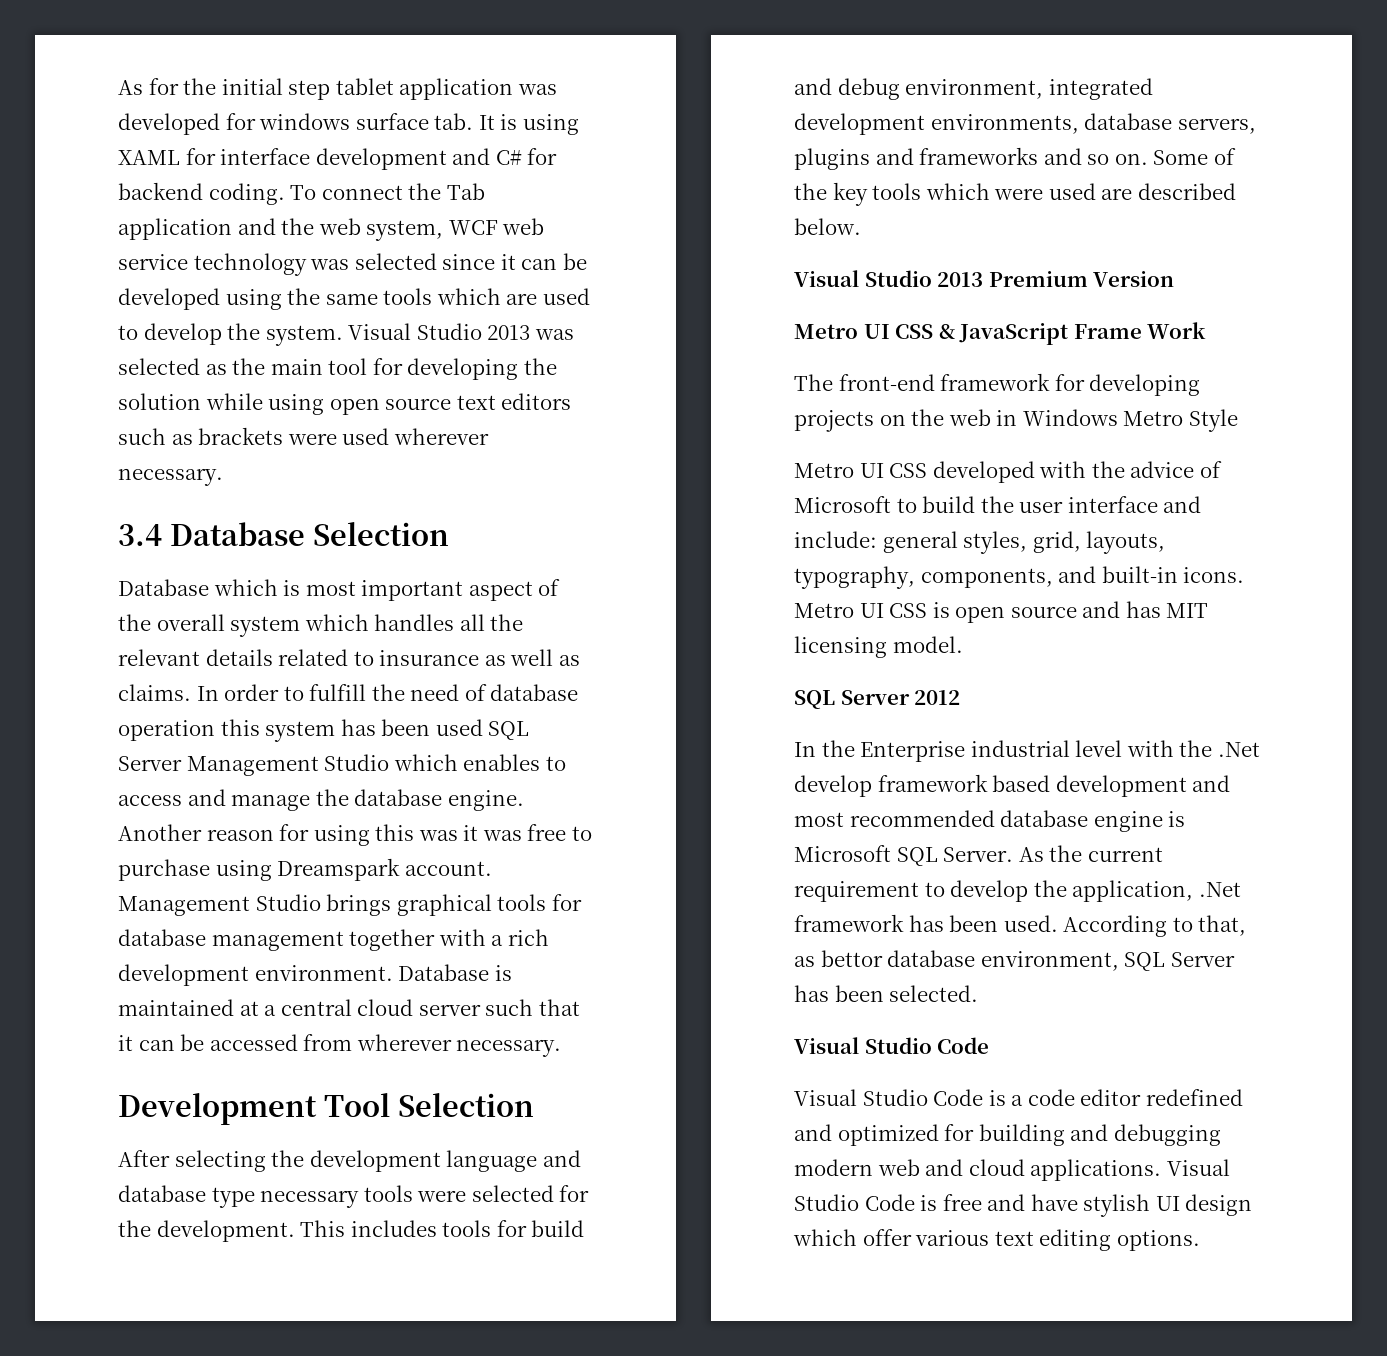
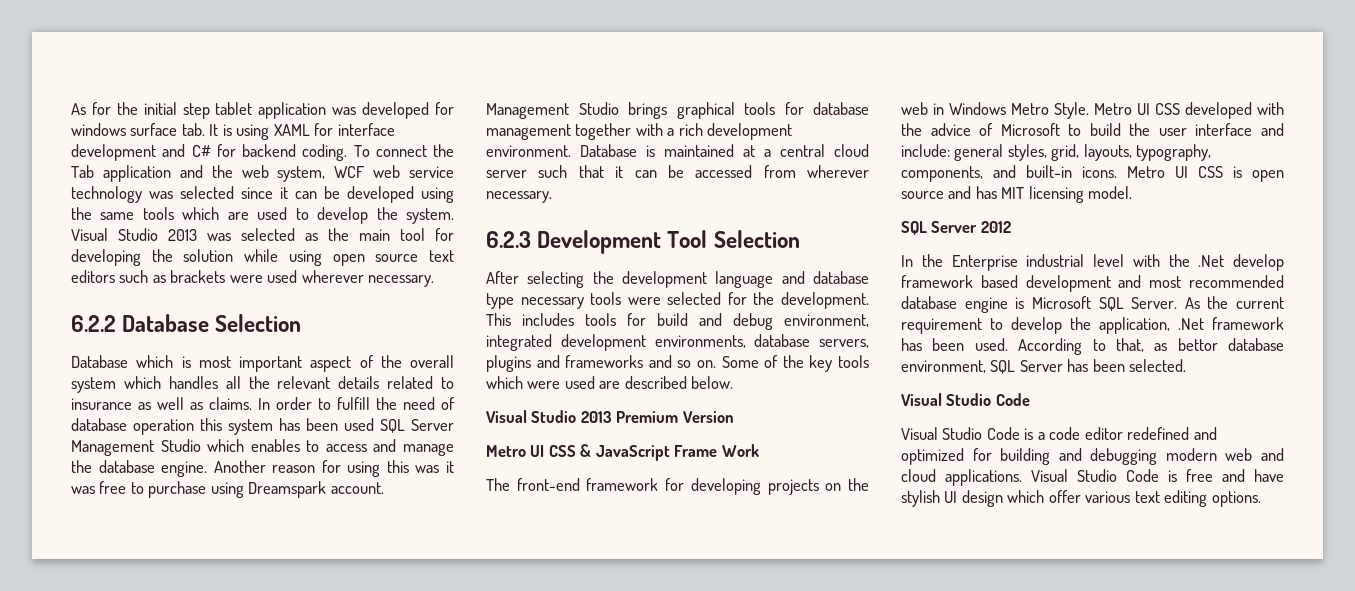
- 3.4 Database Selection
+ 6.2.2 Database Selection
- Development Tool Selection
+ 6.2.3 Development Tool Selection
- The front-end framework for developing projects on the web in Windows Metro Style
- Metro UI CSS developed with the advice of Microsoft to build the user interface and include: general styles, grid, layouts, typography, components, and built-in icons.
+ The front-end framework for developing projects on the web in Windows Metro Style. Metro UI CSS developed with the advice of Microsoft to build the user interface and include: general styles, grid, layouts, typography, components, and built-in icons.

